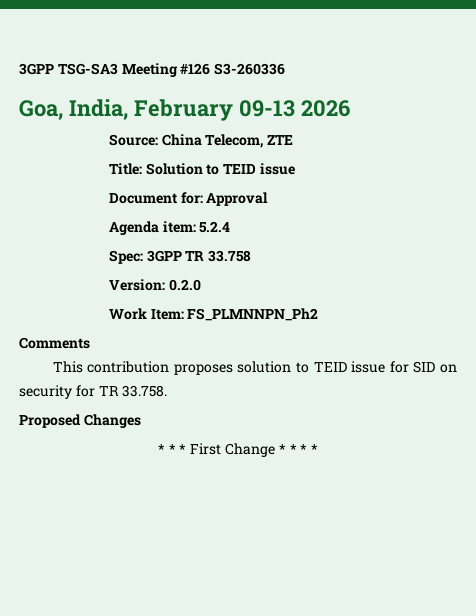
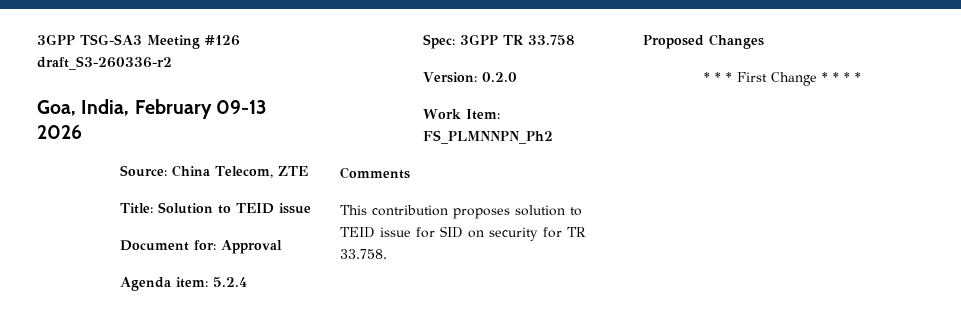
- 3GPP TSG-SA3 Meeting #126 S3-260336
+ 3GPP TSG-SA3 Meeting #126 draft_S3-260336-r2

